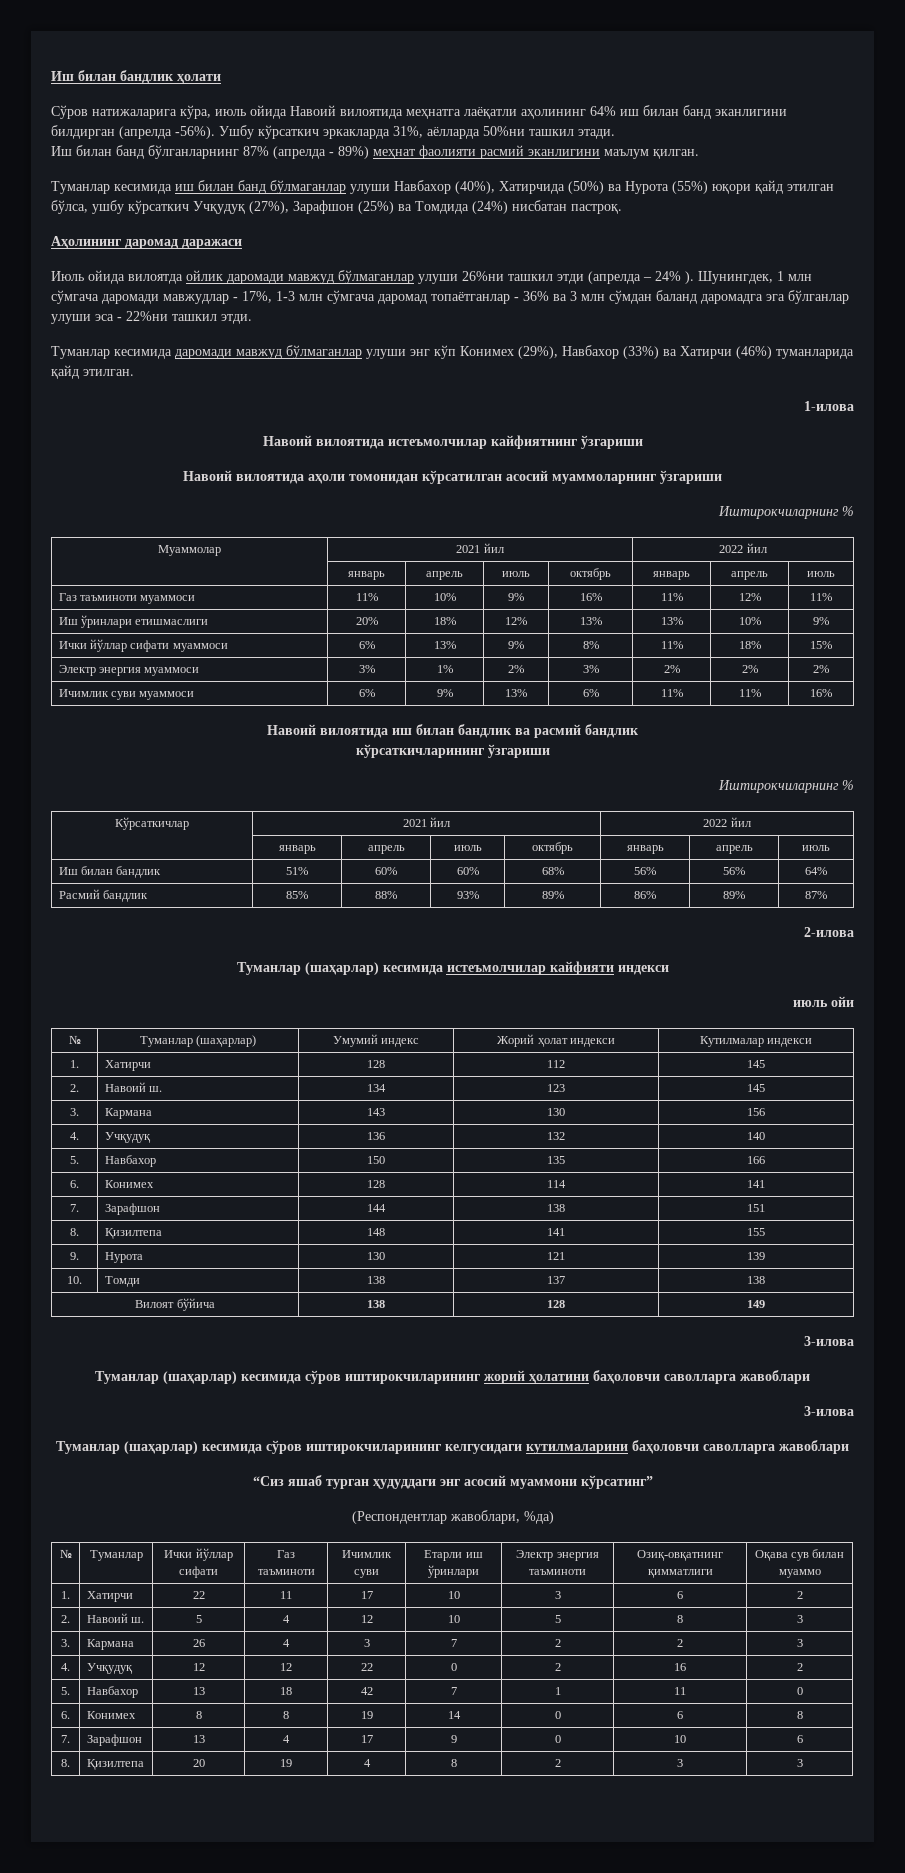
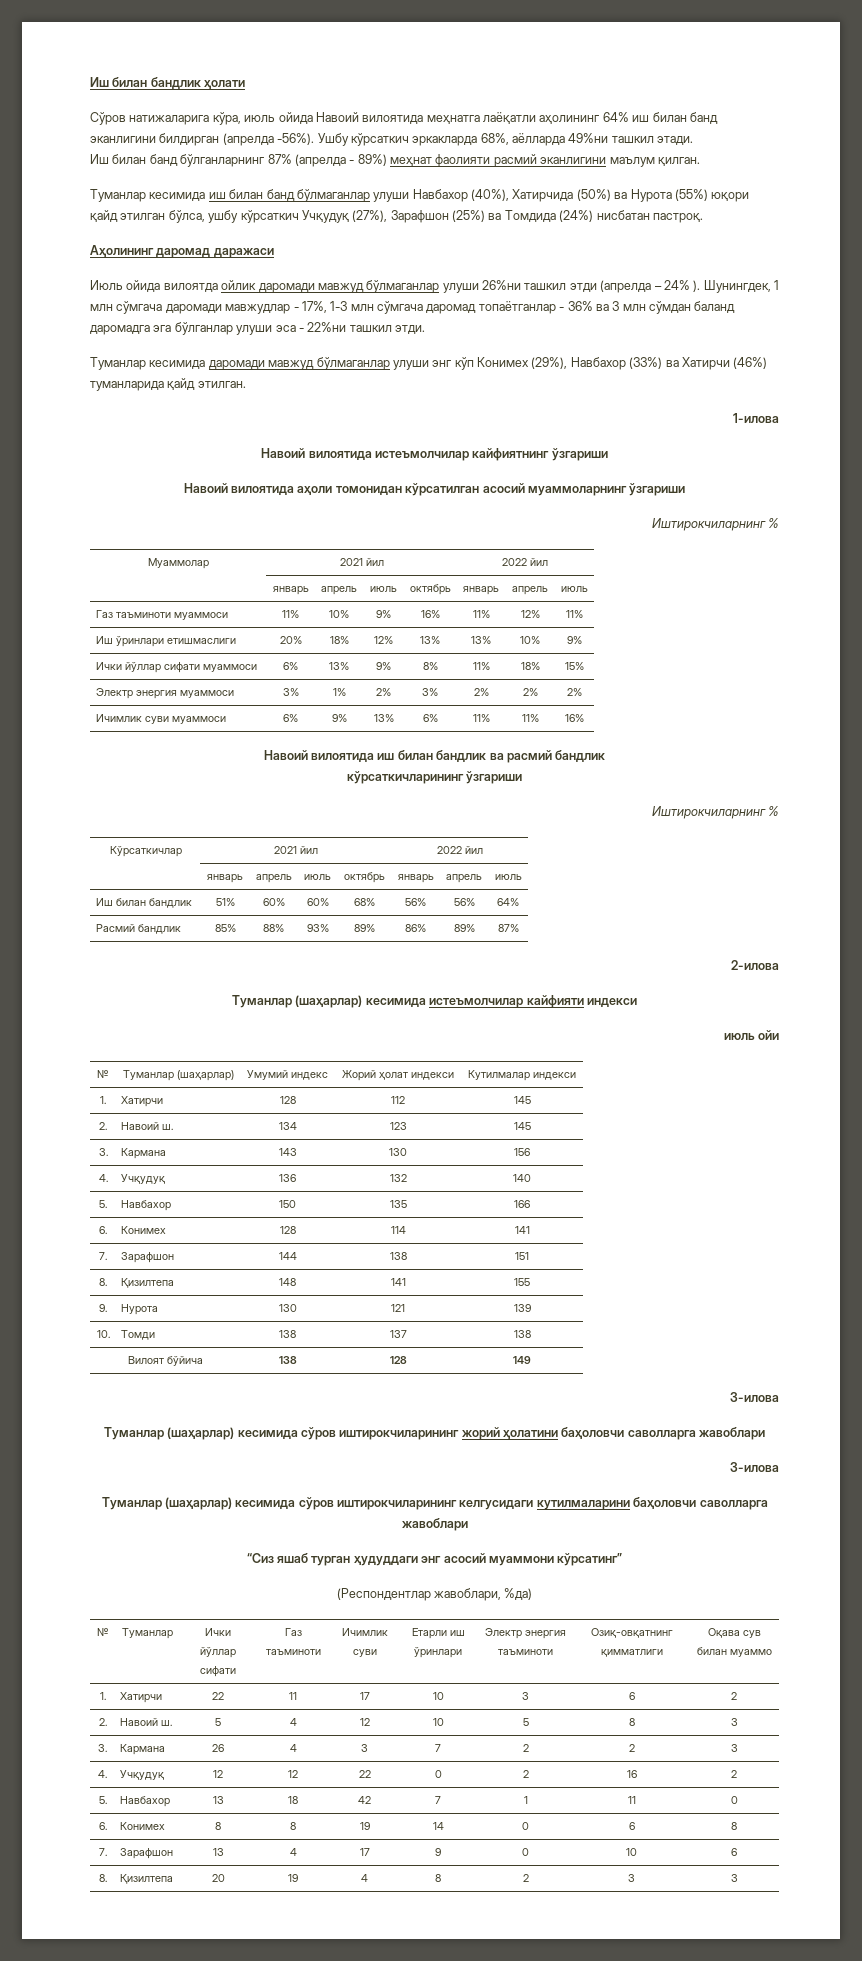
- Ушбу кўрсаткич эркакларда 31%, аёлларда 50%ни ташкил этади.
+ Ушбу кўрсаткич эркакларда 68%, аёлларда 49%ни ташкил этади.

